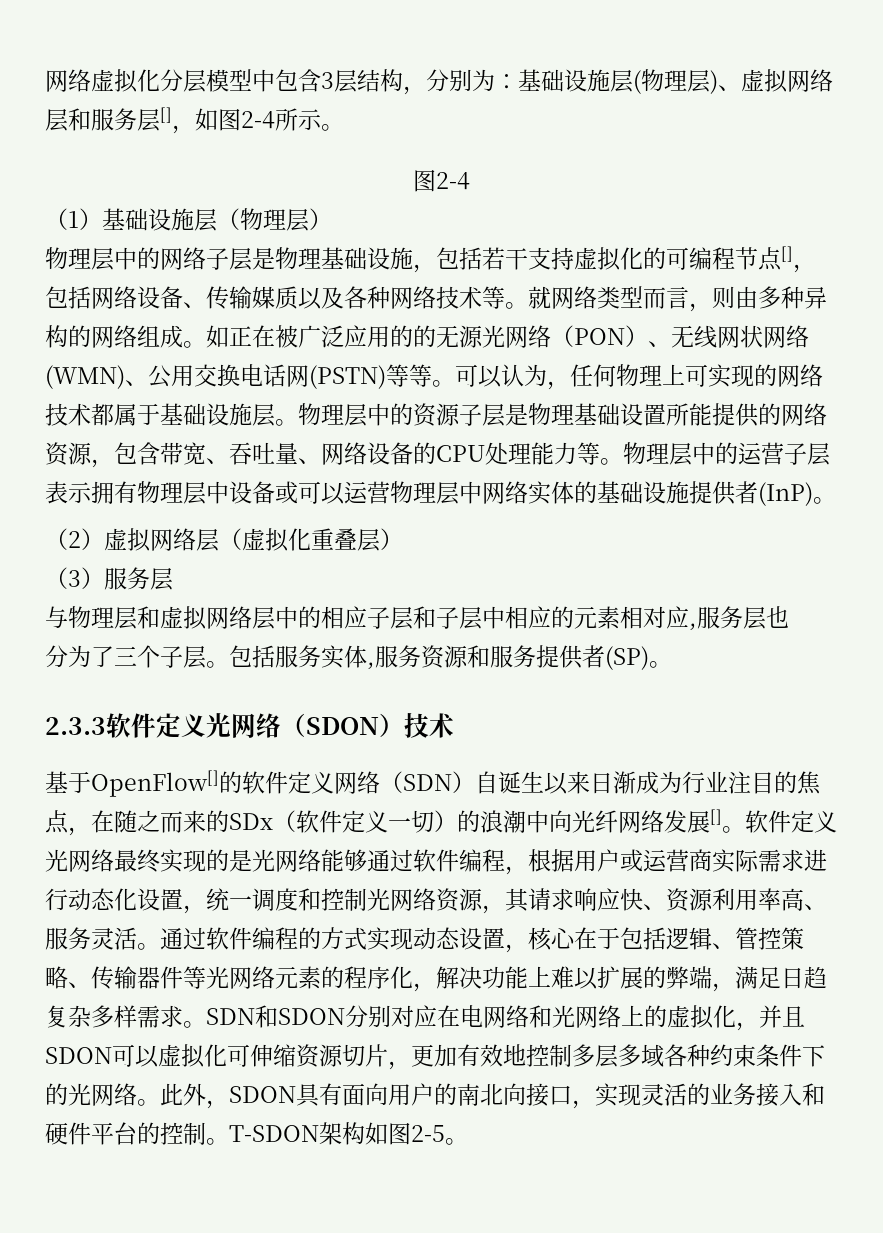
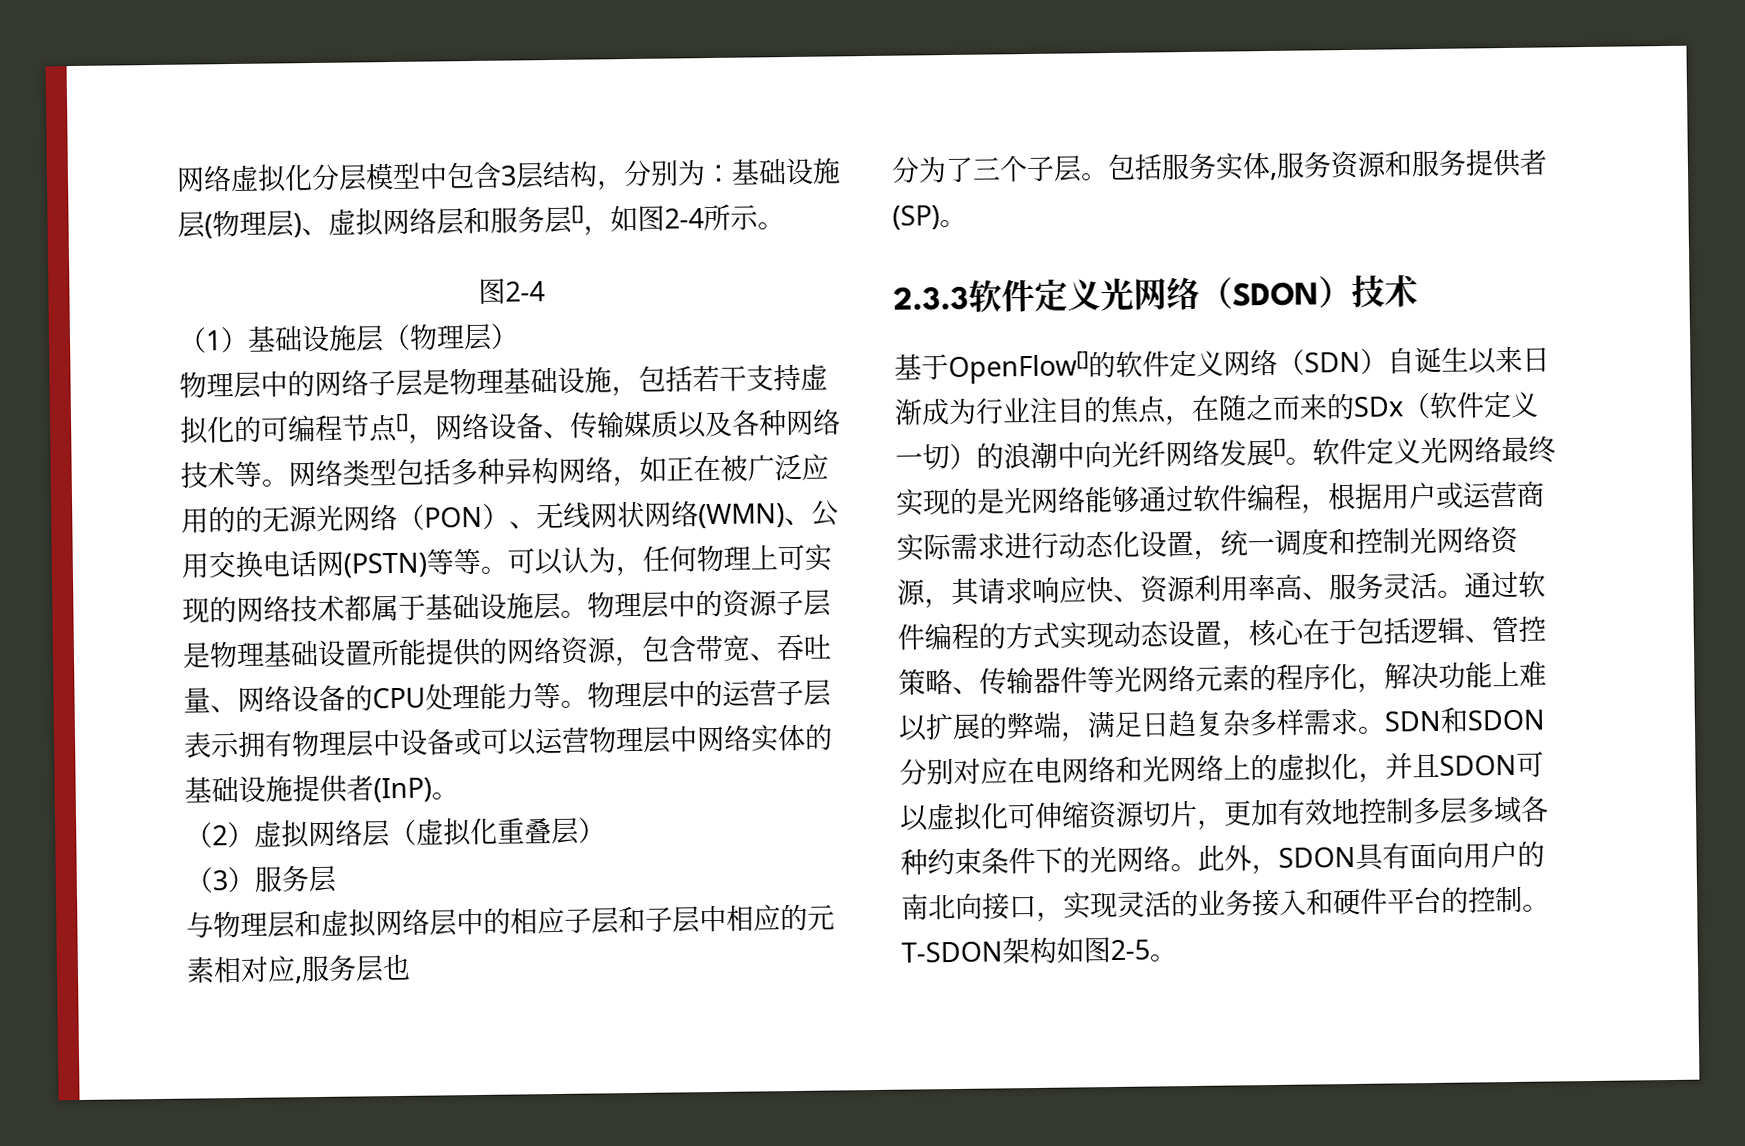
- 物理层中的网络子层是物理基础设施，包括若干支持虚拟化的可编程节点[]，包括网络设备、传输媒质以及各种网络技术等。
+ 物理层中的网络子层是物理基础设施，包括若干支持虚拟化的可编程节点[]，网络设备、传输媒质以及各种网络技术等。
- 就网络类型而言，则由多种异构的网络组成。如正在被广泛应用的的无源光网络（PON）、无线网状网络(WMN)、公用交换电话网(PSTN)等等。
+ 网络类型包括多种异构网络，如正在被广泛应用的的无源光网络（PON）、无线网状网络(WMN)、公用交换电话网(PSTN)等等。

